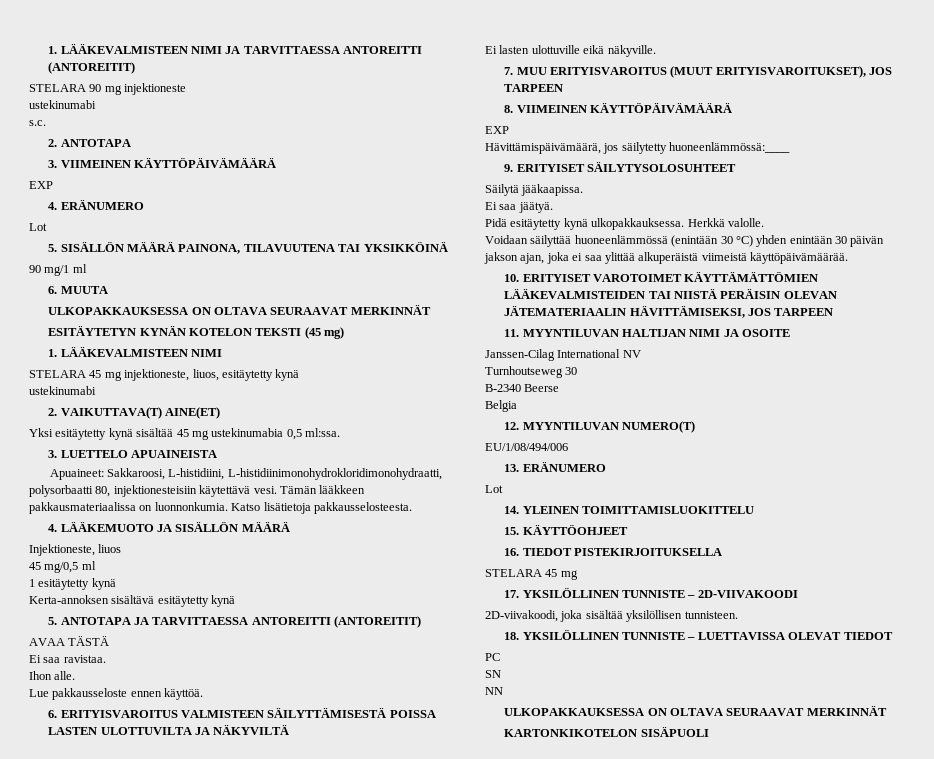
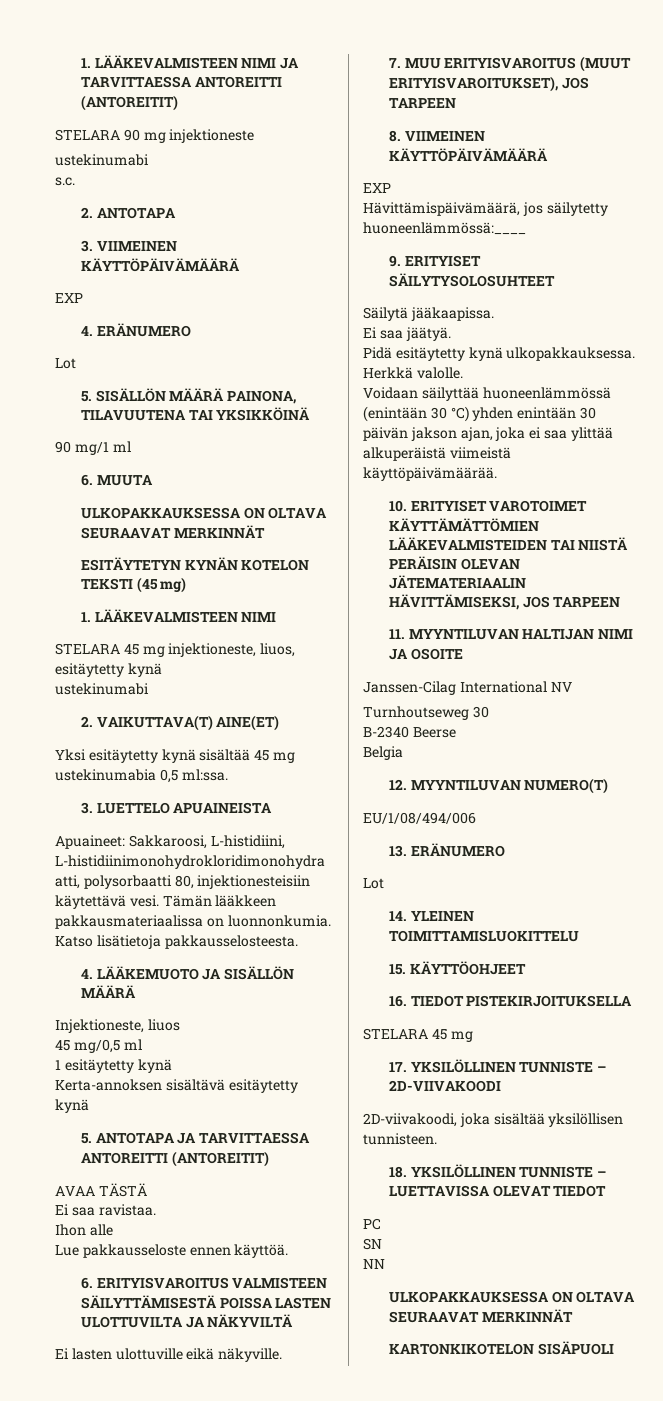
- Ihon alle.
+ Ihon alle

